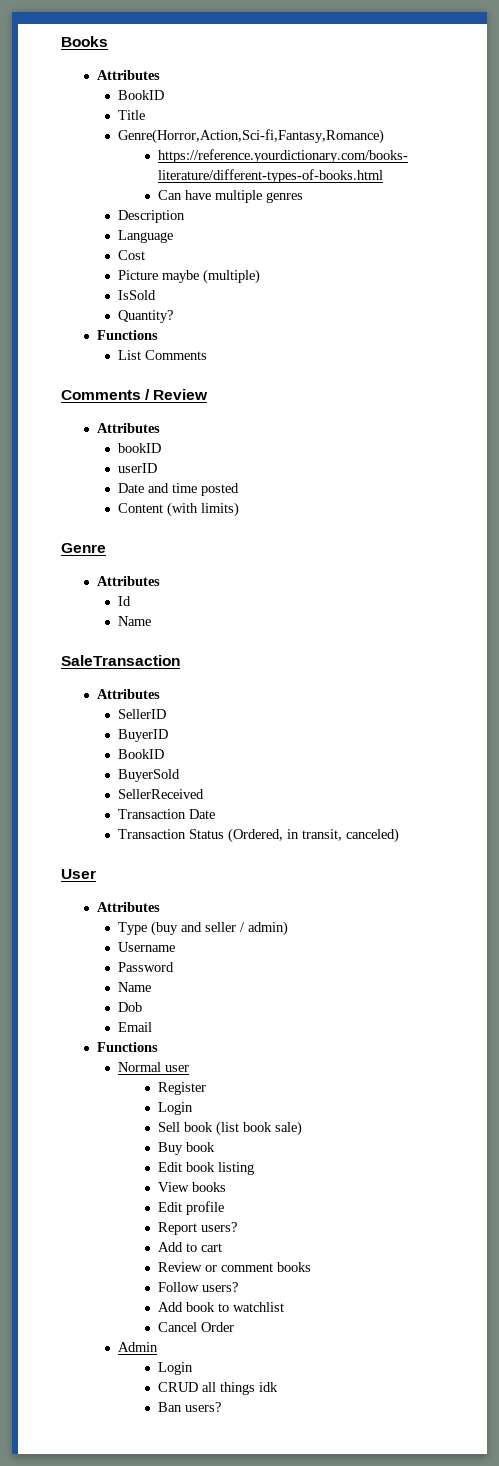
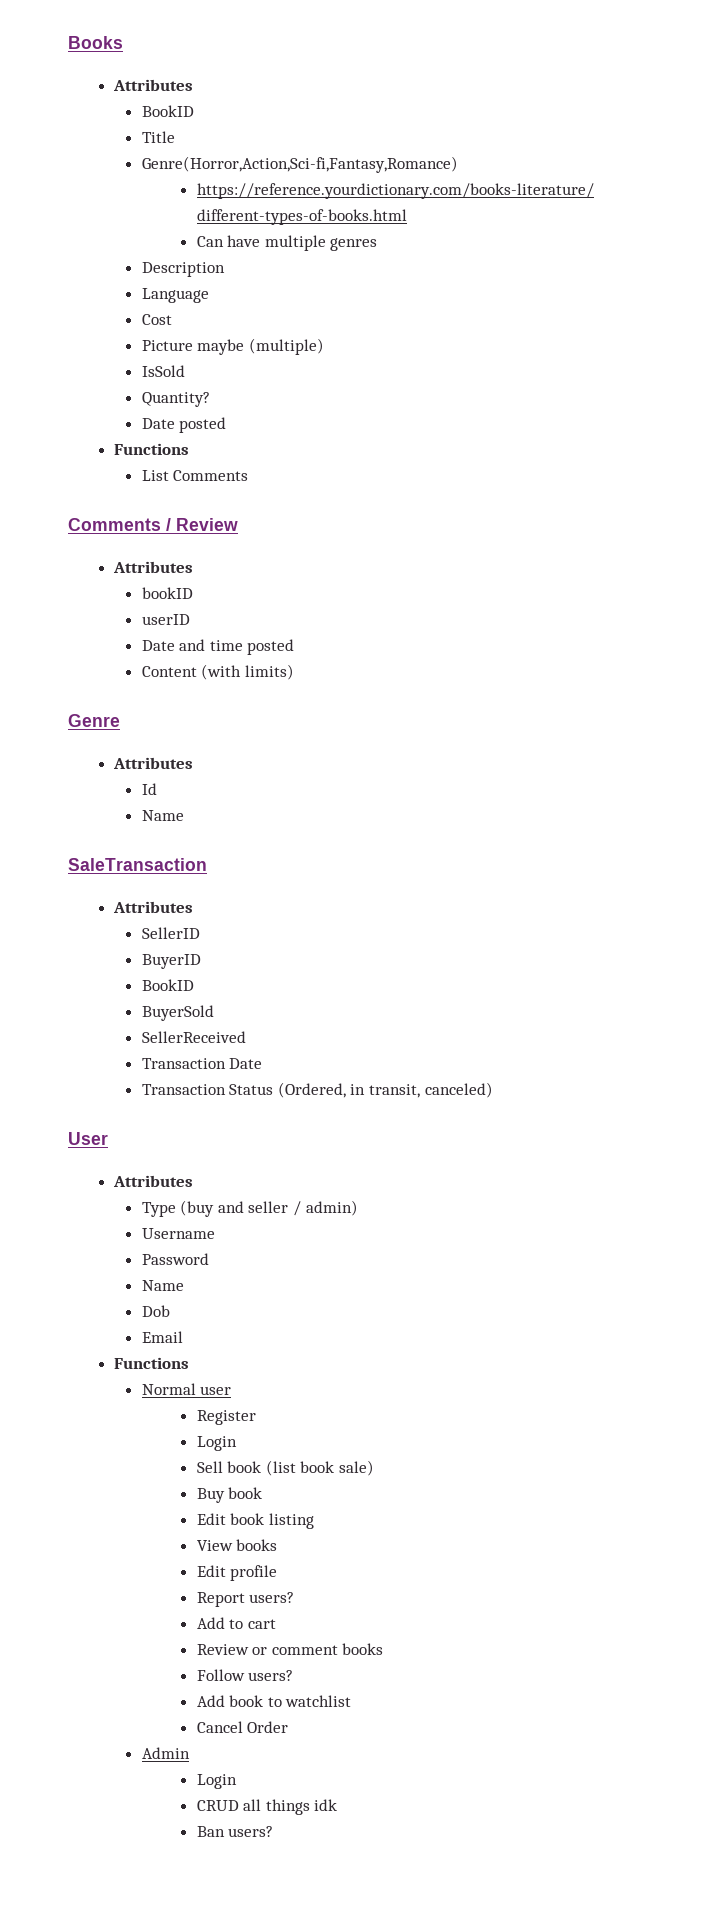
+ Date posted

